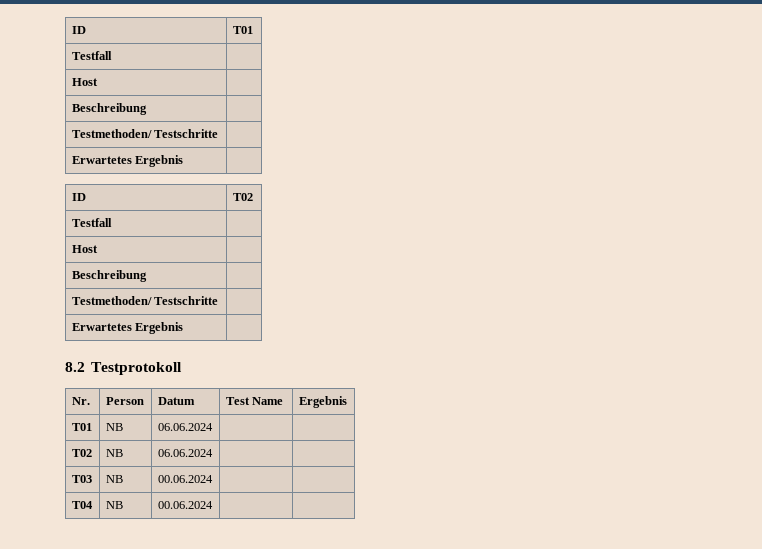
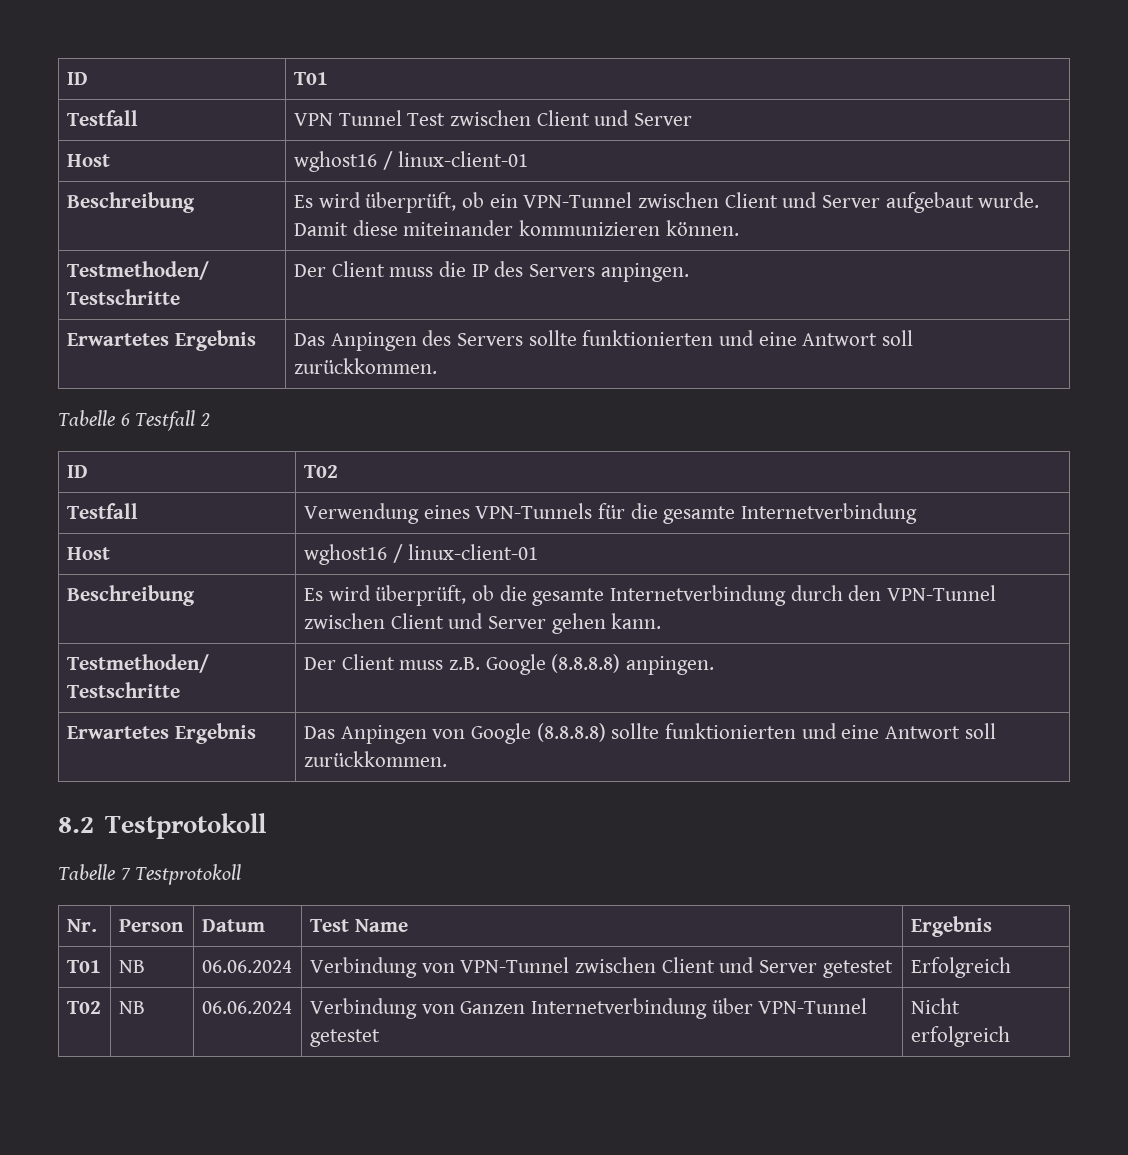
  ID | T01
- Testfall |
- Host |
- Beschreibung |
- Testmethoden/ Testschritte |
- Erwartetes Ergebnis |
+ Testfall | VPN Tunnel Test zwischen Client und Server
+ Host | wghost16 / linux-client-01
+ Beschreibung | Es wird überprüft, ob ein VPN-Tunnel zwischen Client und Server aufgebaut wurde. Damit diese miteinander kommunizieren können.
+ Testmethoden/ Testschritte | Der Client muss die IP des Servers anpingen.
+ Erwartetes Ergebnis | Das Anpingen des Servers sollte funktionierten und eine Antwort soll zurückkommen.
+ Tabelle 6 Testfall 2
  ID | T02
- Testfall |
- Host |
- Beschreibung |
- Testmethoden/ Testschritte |
- Erwartetes Ergebnis |
+ Testfall | Verwendung eines VPN-Tunnels für die gesamte Internetverbindung
+ Host | wghost16 / linux-client-01
+ Beschreibung | Es wird überprüft, ob die gesamte Internetverbindung durch den VPN-Tunnel zwischen Client und Server gehen kann.
+ Testmethoden/ Testschritte | Der Client muss z.B. Google (8.8.8.8) anpingen.
+ Erwartetes Ergebnis | Das Anpingen von Google (8.8.8.8) sollte funktionierten und eine Antwort soll zurückkommen.
+ Tabelle 7 Testprotokoll
- T01 | NB | 06.06.2024 | |
- T02 | NB | 06.06.2024 | |
- T03 | NB | 00.06.2024 | |
- T04 | NB | 00.06.2024 | |
+ T01 | NB | 06.06.2024 | Verbindung von VPN-Tunnel zwischen Client und Server getestet | Erfolgreich
+ T02 | NB | 06.06.2024 | Verbindung von Ganzen Internetverbindung über VPN-Tunnel getestet | Nicht erfolgreich

